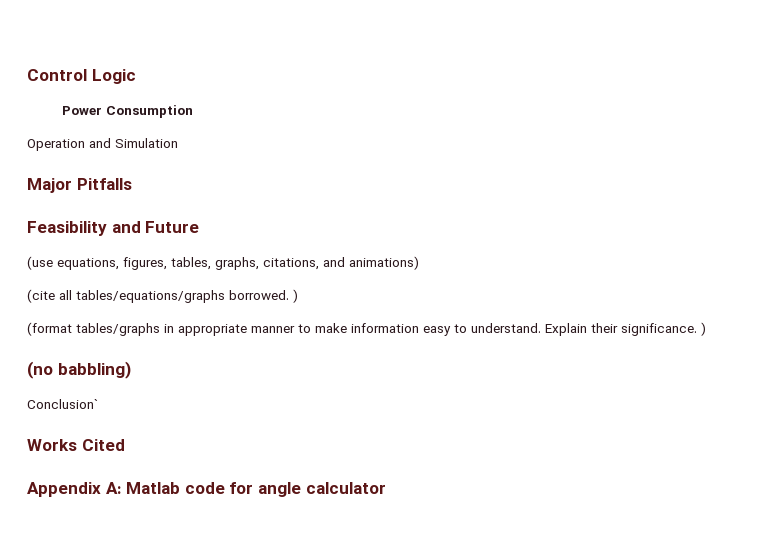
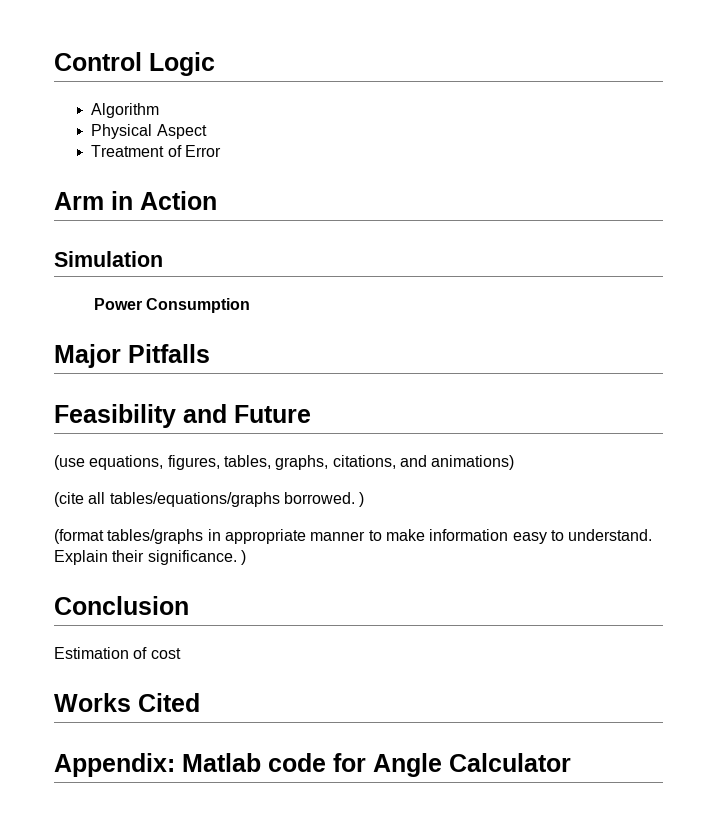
+ Algorithm
+ Physical Aspect
+ Treatment of Error
+ Arm in Action
+ Simulation
- Operation and Simulation
- (no babbling)
- Conclusion`
+ Conclusion
+ Estimation of cost
- Appendix A: Matlab code for angle calculator
+ Appendix: Matlab code for Angle Calculator

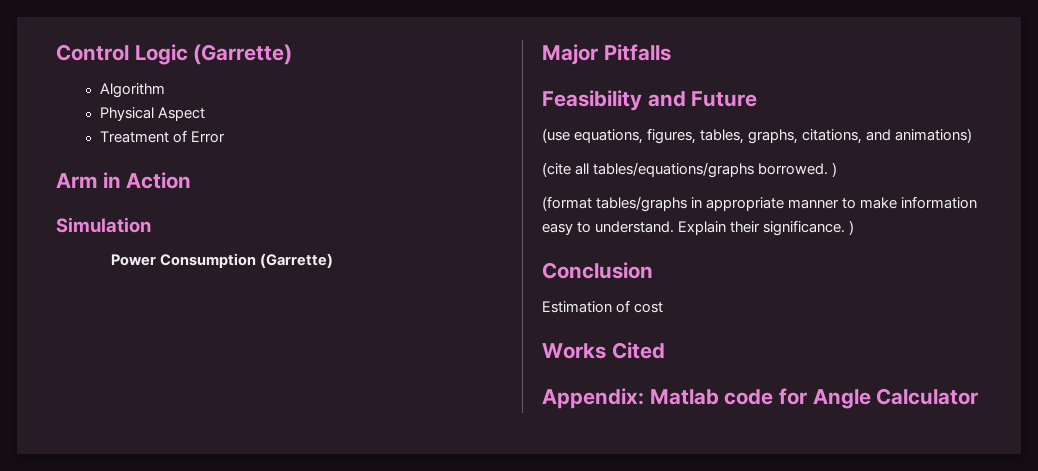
- Control Logic
+ Control Logic (Garrette)
- Power Consumption
+ Power Consumption (Garrette)

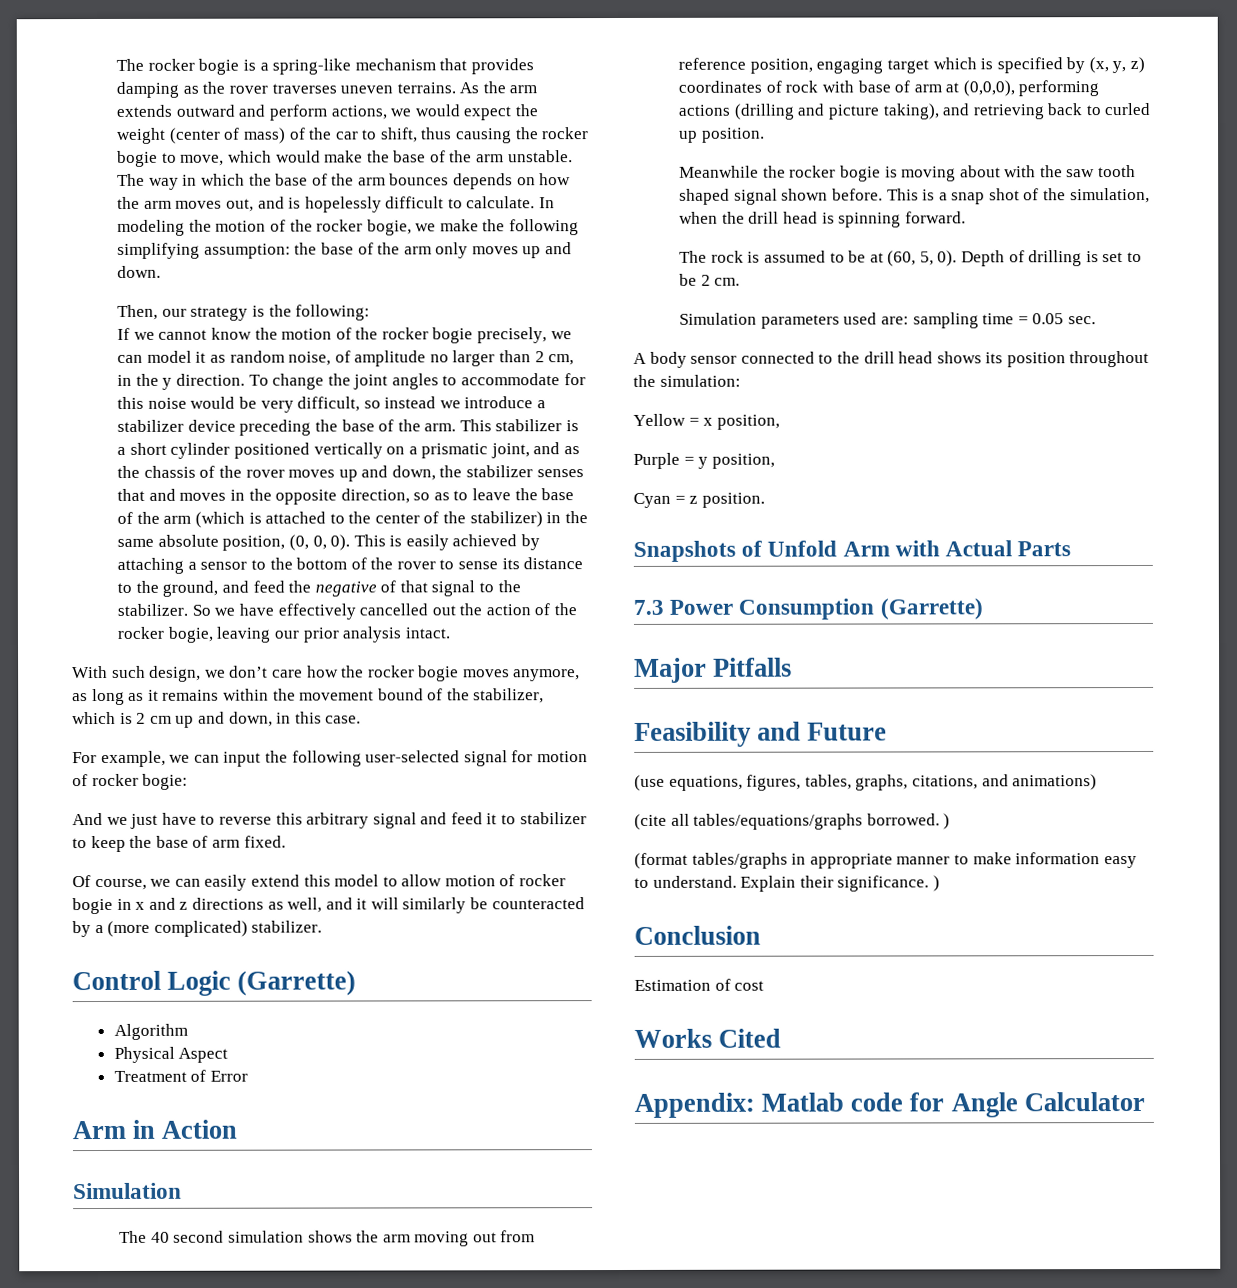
+ The rocker bogie is a spring-like mechanism that provides damping as the rover traverses uneven terrains. As the arm extends outward and perform actions, we would expect the weight (center of mass) of the car to shift, thus causing the rocker bogie to move, which would make the base of the arm unstable. The way in which the base of the arm bounces depends on how the arm moves out, and is hopelessly difficult to calculate. In modeling the motion of the rocker bogie, we make the following simplifying assumption: the base of the arm only moves up and down.
+ Then, our strategy is the following:
+ If we cannot know the motion of the rocker bogie precisely, we can model it as random noise, of amplitude no larger than 2 cm, in the y direction. To change the joint angles to accommodate for this noise would be very difficult, so instead we introduce a stabilizer device preceding the base of the arm. This stabilizer is a short cylinder positioned vertically on a prismatic joint, and as the chassis of the rover moves up and down, the stabilizer senses that and moves in the opposite direction, so as to leave the base of the arm (which is attached to the center of the stabilizer) in the same absolute position, (0, 0, 0). This is easily achieved by attaching a sensor to the bottom of the rover to sense its distance to the ground, and feed the negative of that signal to the stabilizer. So we have effectively cancelled out the action of the rocker bogie, leaving our prior analysis intact.
+ With such design, we don’t care how the rocker bogie moves anymore, as long as it remains within the movement bound of the stabilizer, which is 2 cm up and down, in this case.
+ For example, we can input the following user-selected signal for motion of rocker bogie:
+ And we just have to reverse this arbitrary signal and feed it to stabilizer to keep the base of arm fixed.
+ Of course, we can easily extend this model to allow motion of rocker bogie in x and z directions as well, and it will similarly be counteracted by a (more complicated) stabilizer.
- Power Consumption (Garrette)
+ The 40 second simulation shows the arm moving out from reference position, engaging target which is specified by (x, y, z) coordinates of rock with base of arm at (0,0,0), performing actions (drilling and picture taking), and retrieving back to curled up position.
+ Meanwhile the rocker bogie is moving about with the saw tooth shaped signal shown before. This is a snap shot of the simulation, when the drill head is spinning forward.
+ The rock is assumed to be at (60, 5, 0). Depth of drilling is set to be 2 cm.
+ Simulation parameters used are: sampling time = 0.05 sec.
+ A body sensor connected to the drill head shows its position throughout the simulation:
+ Yellow = x position,
+ Purple = y position,
+ Cyan = z position.
+ Snapshots of Unfold Arm with Actual Parts
+ 7.3 Power Consumption (Garrette)

